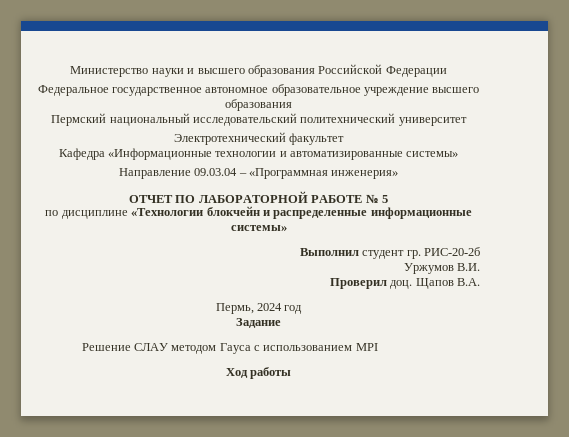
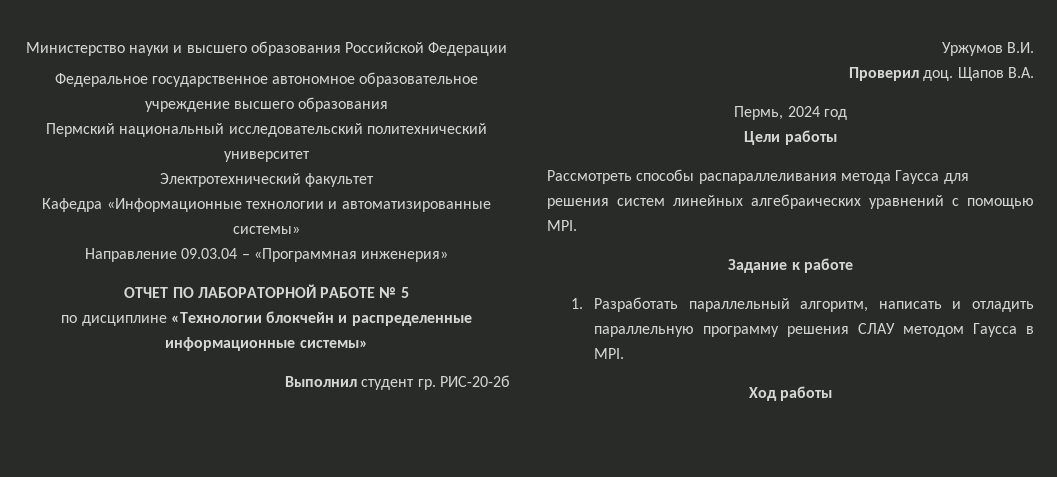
- Задание
- Решение СЛАУ методом Гауса с использованием MPI
+ Цели работы
+ Рассмотреть способы распараллеливания метода Гаусса для решения систем линейных алгебраических уравнений с помощью MPI.
+ Задание к работе
+ 1. Разработать параллельный алгоритм, написать и отладить параллельную программу решения СЛАУ методом Гаусса в MPI.

